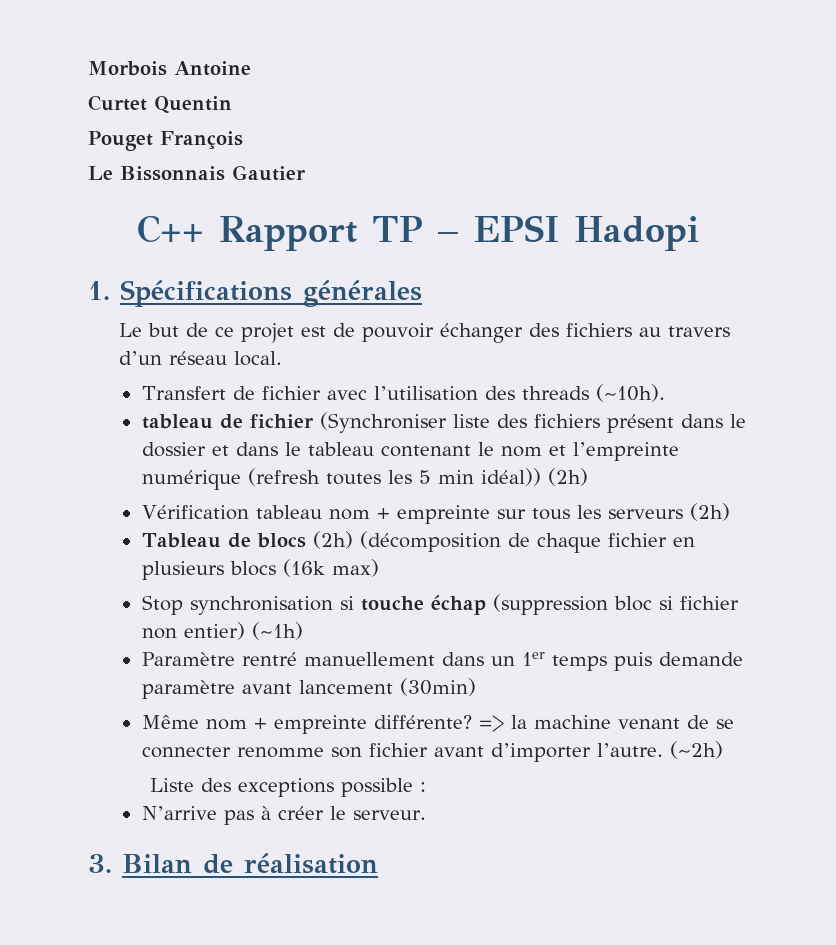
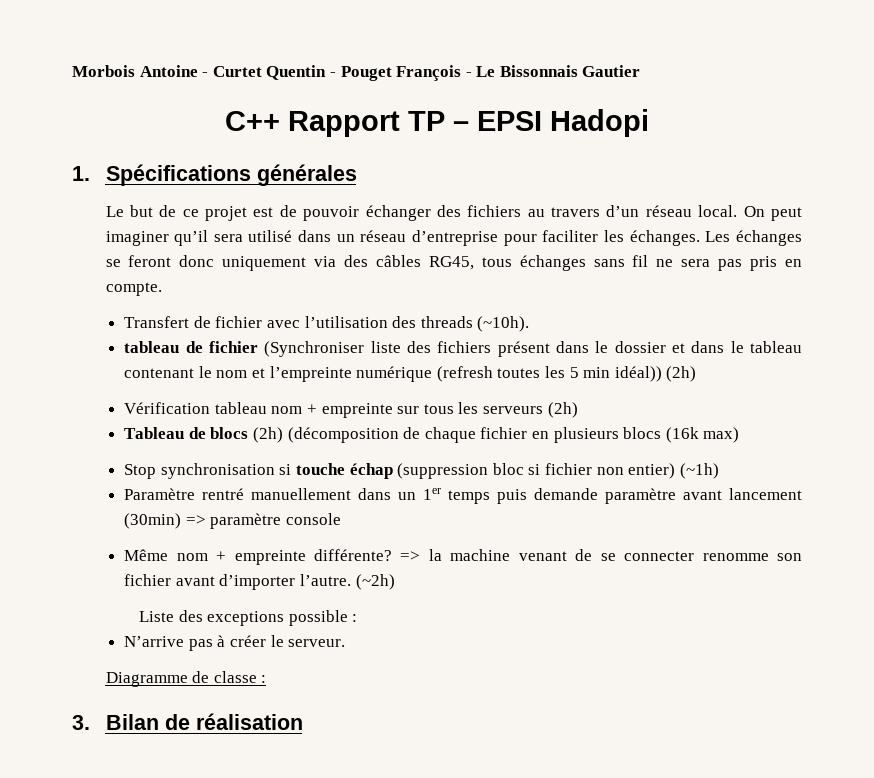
- Morbois Antoine
- Curtet Quentin
- Pouget François
- Le Bissonnais Gautier
+ Morbois Antoine - Curtet Quentin - Pouget François - Le Bissonnais Gautier
+ On peut imaginer qu’il sera utilisé dans un réseau d’entreprise pour faciliter les échanges. Les échanges se feront donc uniquement via des câbles RG45, tous échanges sans fil ne sera pas pris en compte.
- Paramètre rentré manuellement dans un 1er temps puis demande paramètre avant lancement (30min)
+ Paramètre rentré manuellement dans un 1er temps puis demande paramètre avant lancement (30min) => paramètre console
+ Diagramme de classe :

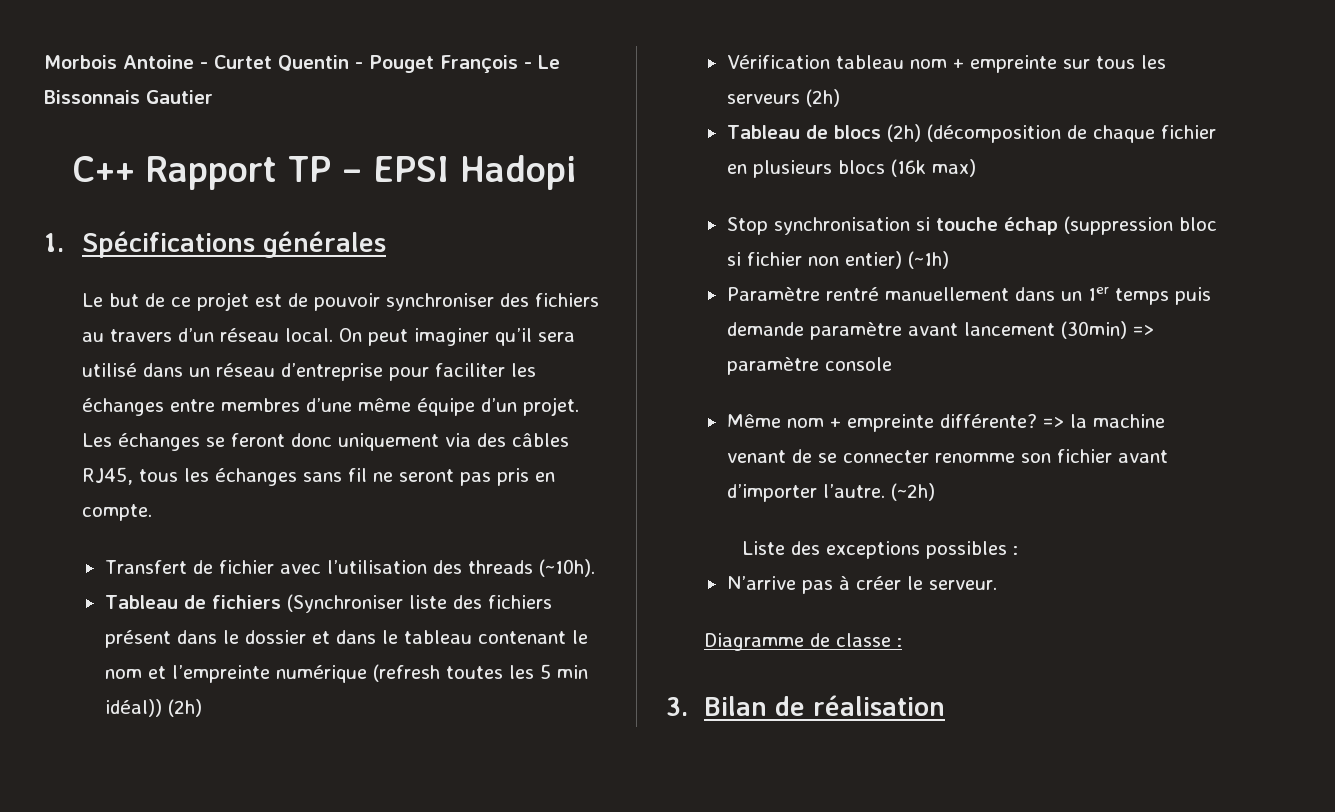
- Le but de ce projet est de pouvoir échanger des fichiers au travers d’un réseau local.
+ Le but de ce projet est de pouvoir synchroniser des fichiers au travers d’un réseau local.
- On peut imaginer qu’il sera utilisé dans un réseau d’entreprise pour faciliter les échanges.
+ On peut imaginer qu’il sera utilisé dans un réseau d’entreprise pour faciliter les échanges entre membres d’une même équipe d’un projet.
- Les échanges se feront donc uniquement via des câbles RG45, tous échanges sans fil ne sera pas pris en compte.
+ Les échanges se feront donc uniquement via des câbles RJ45, tous les échanges sans fil ne seront pas pris en compte.
- tableau de fichier (Synchroniser liste des fichiers présent dans le dossier et dans le tableau contenant le nom et l’empreinte numérique (refresh toutes les 5 min idéal)) (2h)
+ Tableau de fichiers (Synchroniser liste des fichiers présent dans le dossier et dans le tableau contenant le nom et l’empreinte numérique (refresh toutes les 5 min idéal)) (2h)
- Liste des exceptions possible :
+ Liste des exceptions possibles :

